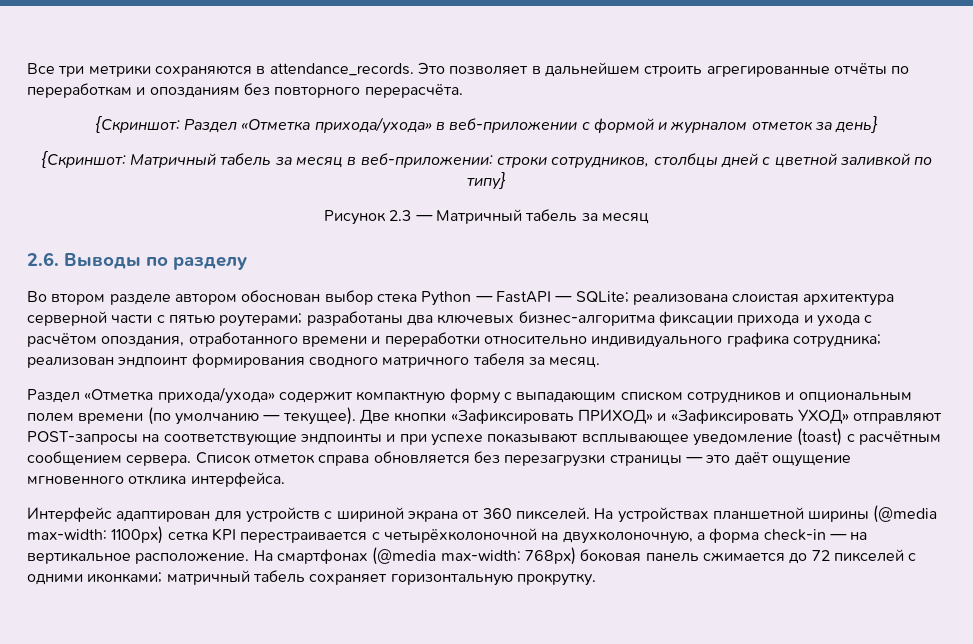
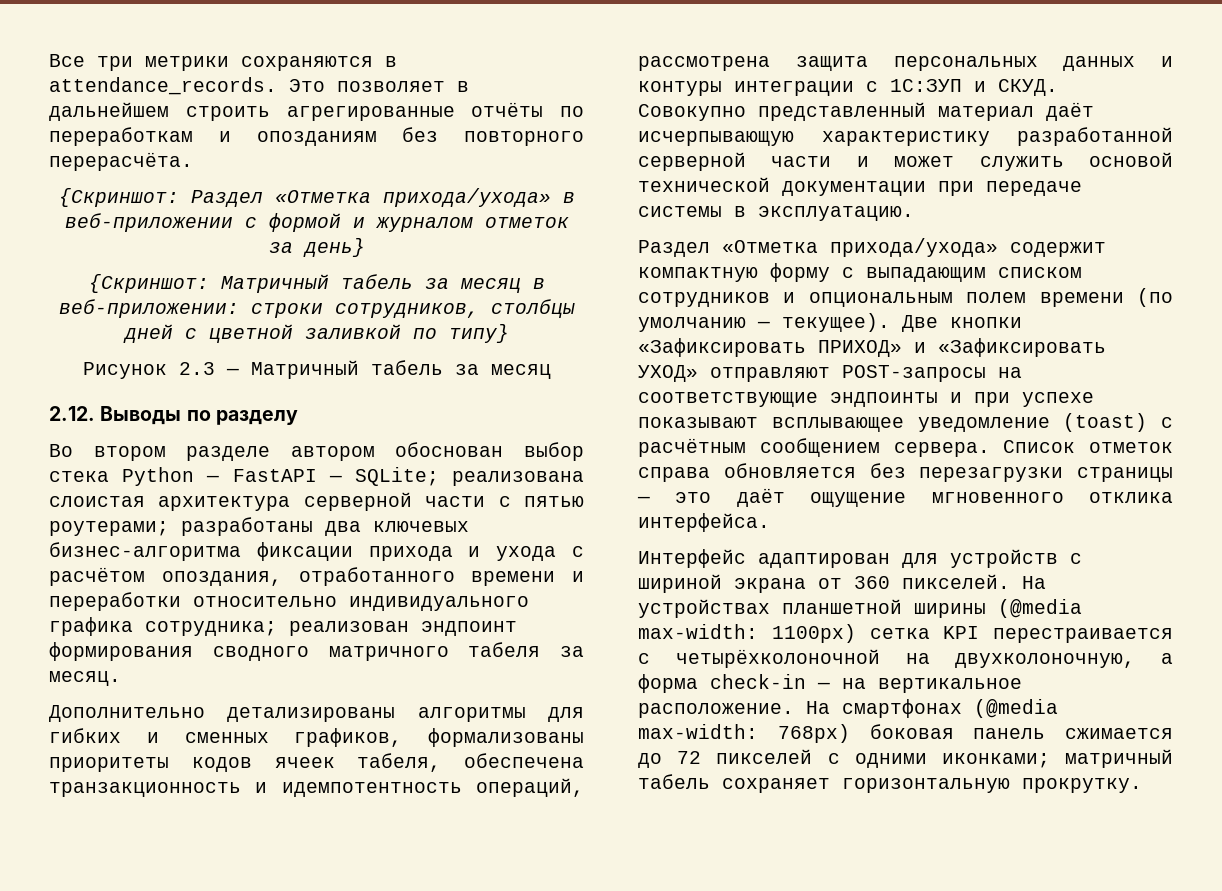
- 2.6. Выводы по разделу
+ 2.12. Выводы по разделу
+ Дополнительно детализированы алгоритмы для гибких и сменных графиков, формализованы приоритеты кодов ячеек табеля, обеспечена транзакционность и идемпотентность операций, рассмотрена защита персональных данных и контуры интеграции с 1С:ЗУП и СКУД. Совокупно представленный материал даёт исчерпывающую характеристику разработанной серверной части и может служить основой технической документации при передаче системы в эксплуатацию.

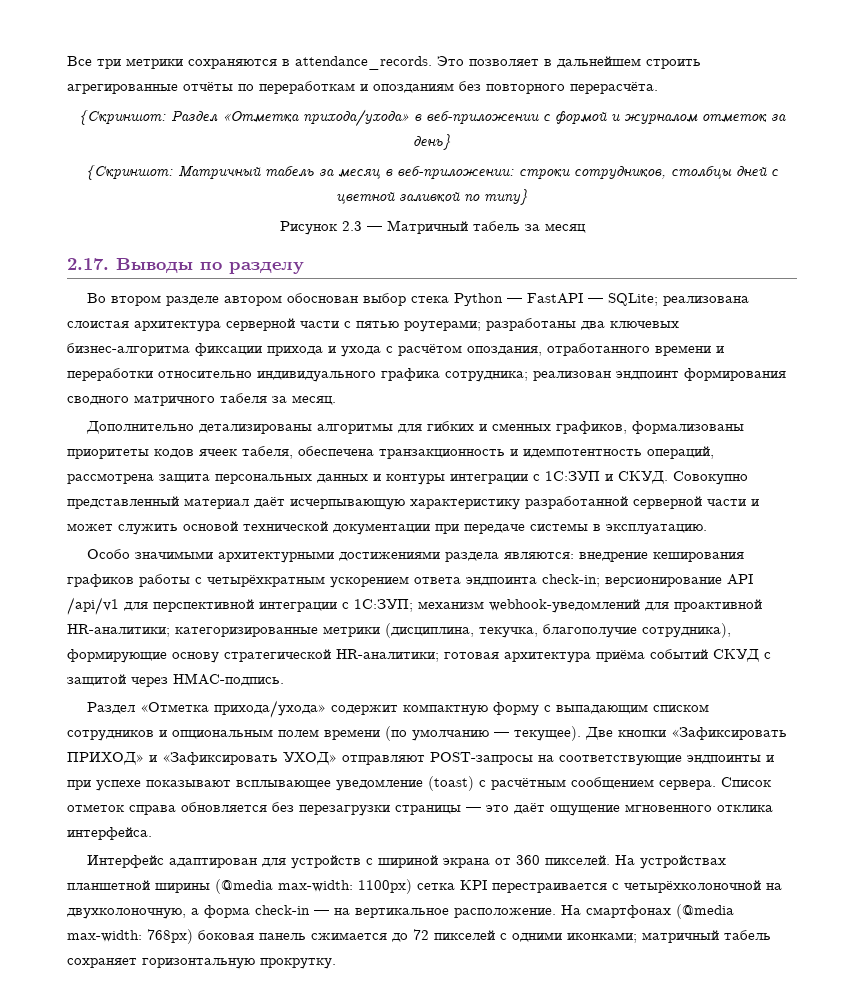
- 2.12. Выводы по разделу
+ 2.17. Выводы по разделу
+ Особо значимыми архитектурными достижениями раздела являются: внедрение кеширования графиков работы с четырёхкратным ускорением ответа эндпоинта check-in; версионирование API /api/v1 для перспективной интеграции с 1С:ЗУП; механизм webhook-уведомлений для проактивной HR-аналитики; категоризированные метрики (дисциплина, текучка, благополучие сотрудника), формирующие основу стратегической HR-аналитики; готовая архитектура приёма событий СКУД с защитой через HMAC-подпись.

